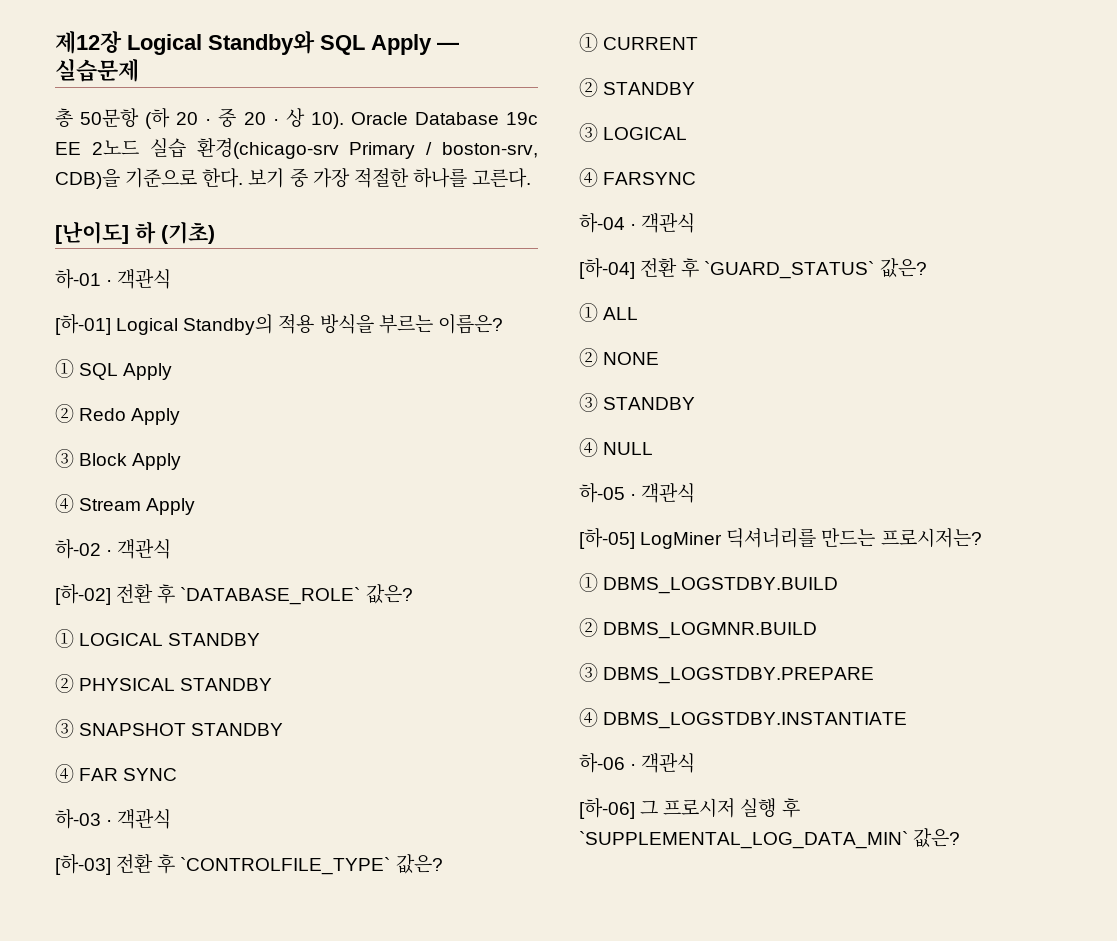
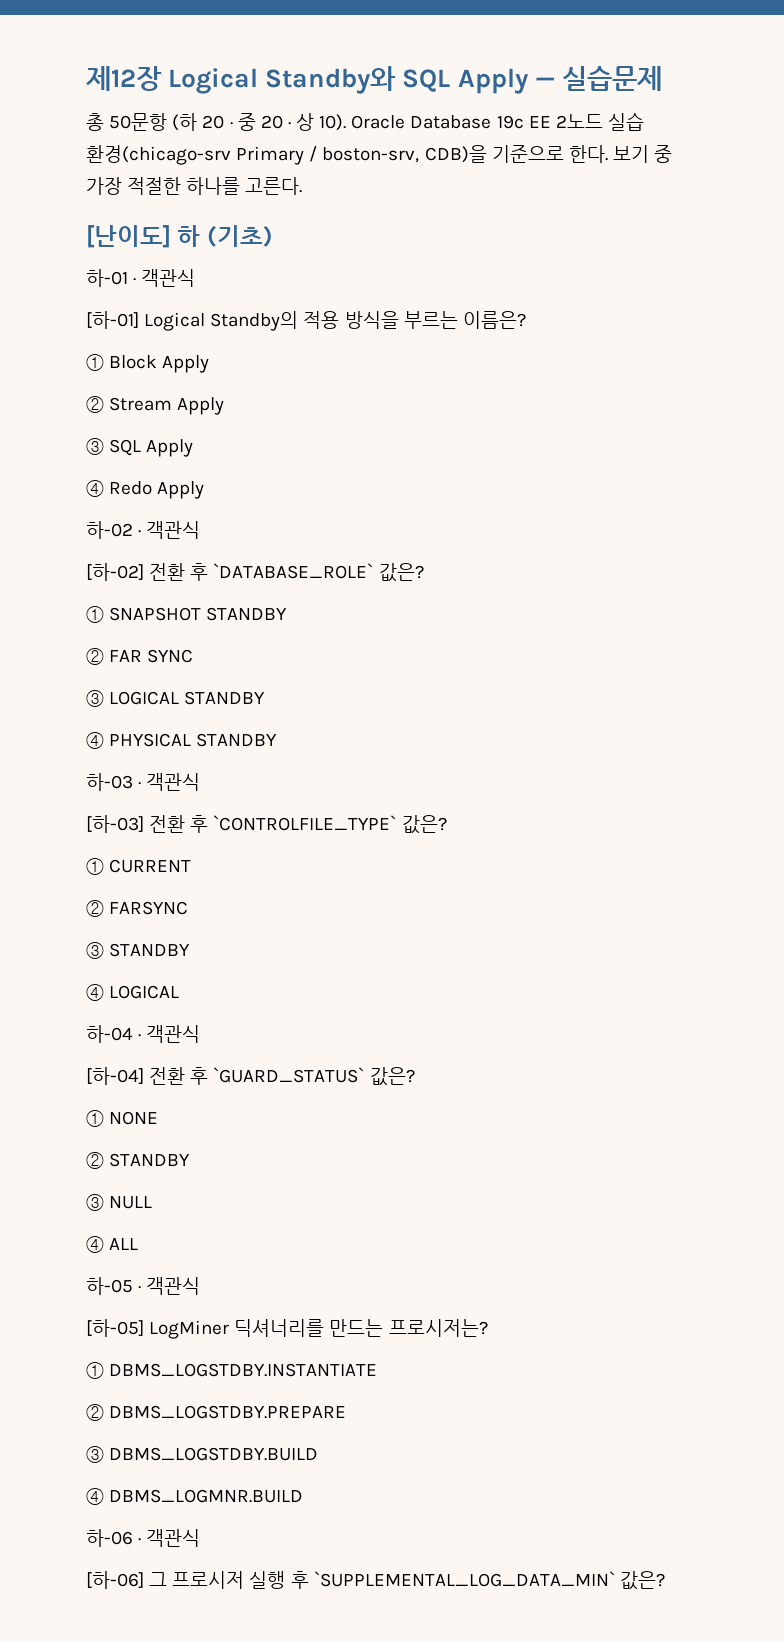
- ① SQL Apply
+ ① Block Apply
+ ② Stream Apply
+ ③ SQL Apply
- ② Redo Apply
+ ④ Redo Apply
- ③ Block Apply
- ④ Stream Apply
- ① LOGICAL STANDBY
+ ① SNAPSHOT STANDBY
+ ② FAR SYNC
+ ③ LOGICAL STANDBY
- ② PHYSICAL STANDBY
+ ④ PHYSICAL STANDBY
- ③ SNAPSHOT STANDBY
- ④ FAR SYNC
- ② STANDBY
- ③ LOGICAL
- ④ FARSYNC
+ ② FARSYNC
+ ③ STANDBY
+ ④ LOGICAL
- ① ALL
- ② NONE
- ③ STANDBY
- ④ NULL
+ ① NONE
+ ② STANDBY
+ ③ NULL
+ ④ ALL
- ① DBMS_LOGSTDBY.BUILD
+ ① DBMS_LOGSTDBY.INSTANTIATE
+ ② DBMS_LOGSTDBY.PREPARE
+ ③ DBMS_LOGSTDBY.BUILD
- ② DBMS_LOGMNR.BUILD
+ ④ DBMS_LOGMNR.BUILD
- ③ DBMS_LOGSTDBY.PREPARE
- ④ DBMS_LOGSTDBY.INSTANTIATE

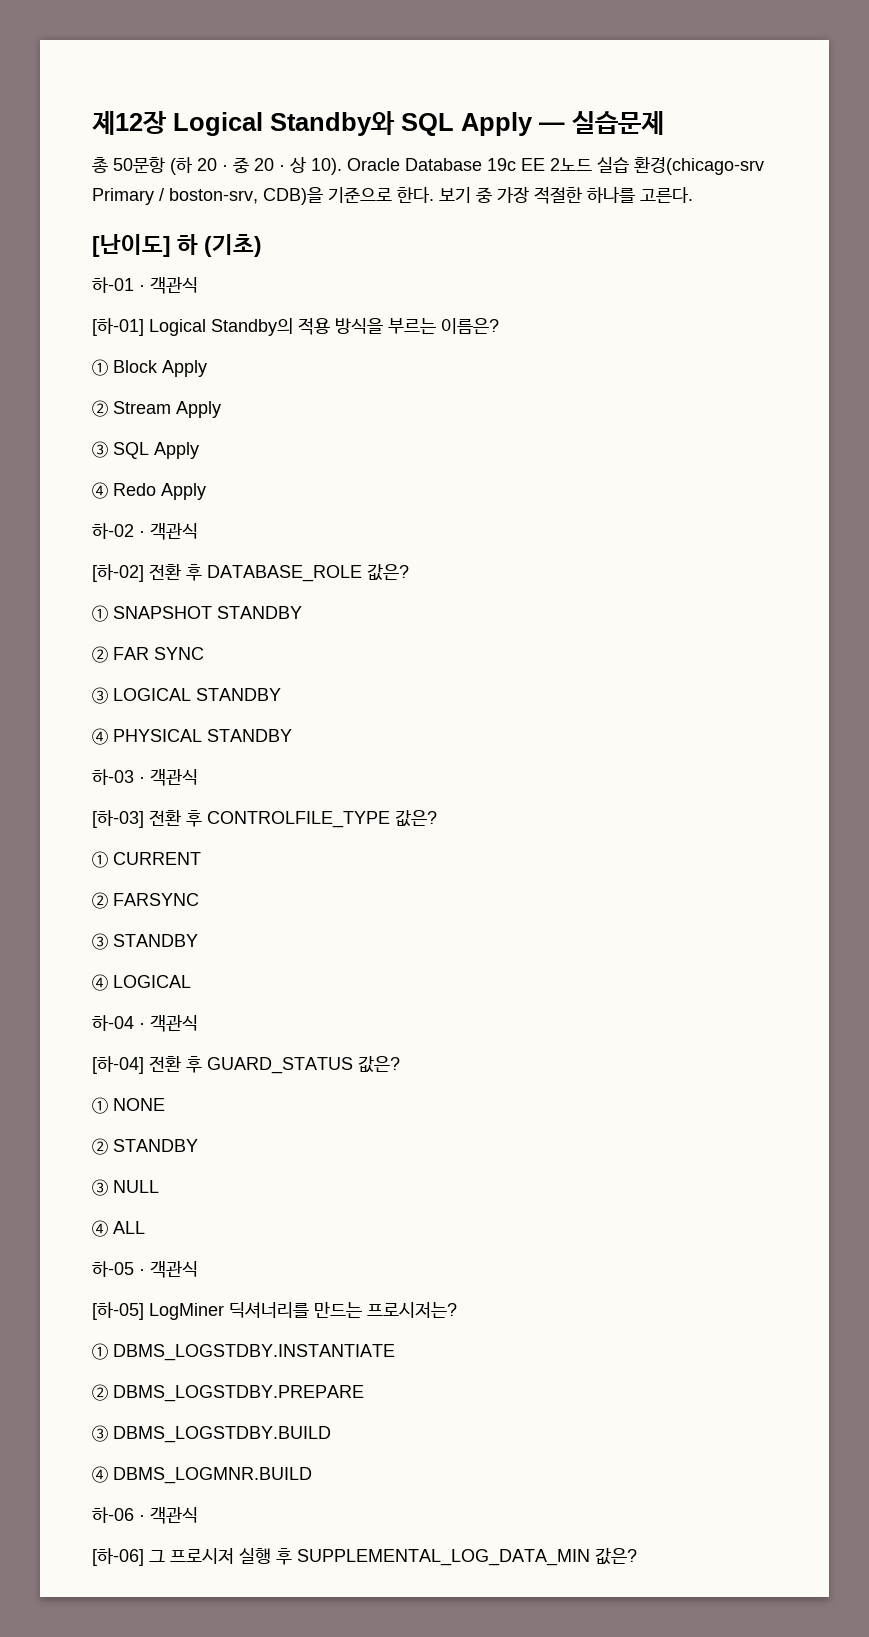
- [하-02] 전환 후 `DATABASE_ROLE` 값은?
+ [하-02] 전환 후 DATABASE_ROLE 값은?
- [하-03] 전환 후 `CONTROLFILE_TYPE` 값은?
+ [하-03] 전환 후 CONTROLFILE_TYPE 값은?
- [하-04] 전환 후 `GUARD_STATUS` 값은?
+ [하-04] 전환 후 GUARD_STATUS 값은?
- [하-06] 그 프로시저 실행 후 `SUPPLEMENTAL_LOG_DATA_MIN` 값은?
+ [하-06] 그 프로시저 실행 후 SUPPLEMENTAL_LOG_DATA_MIN 값은?

